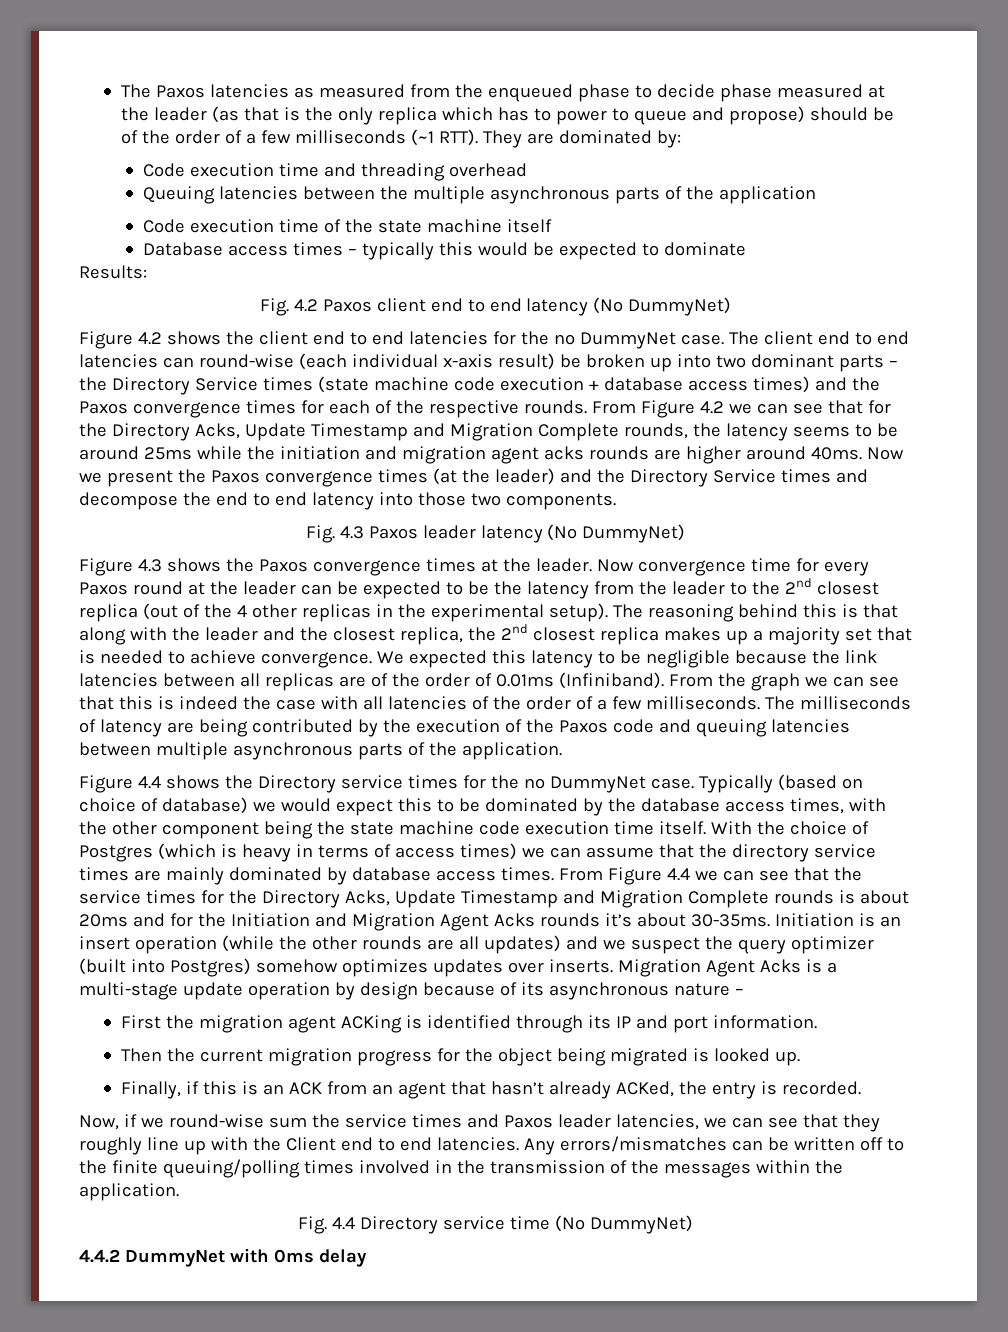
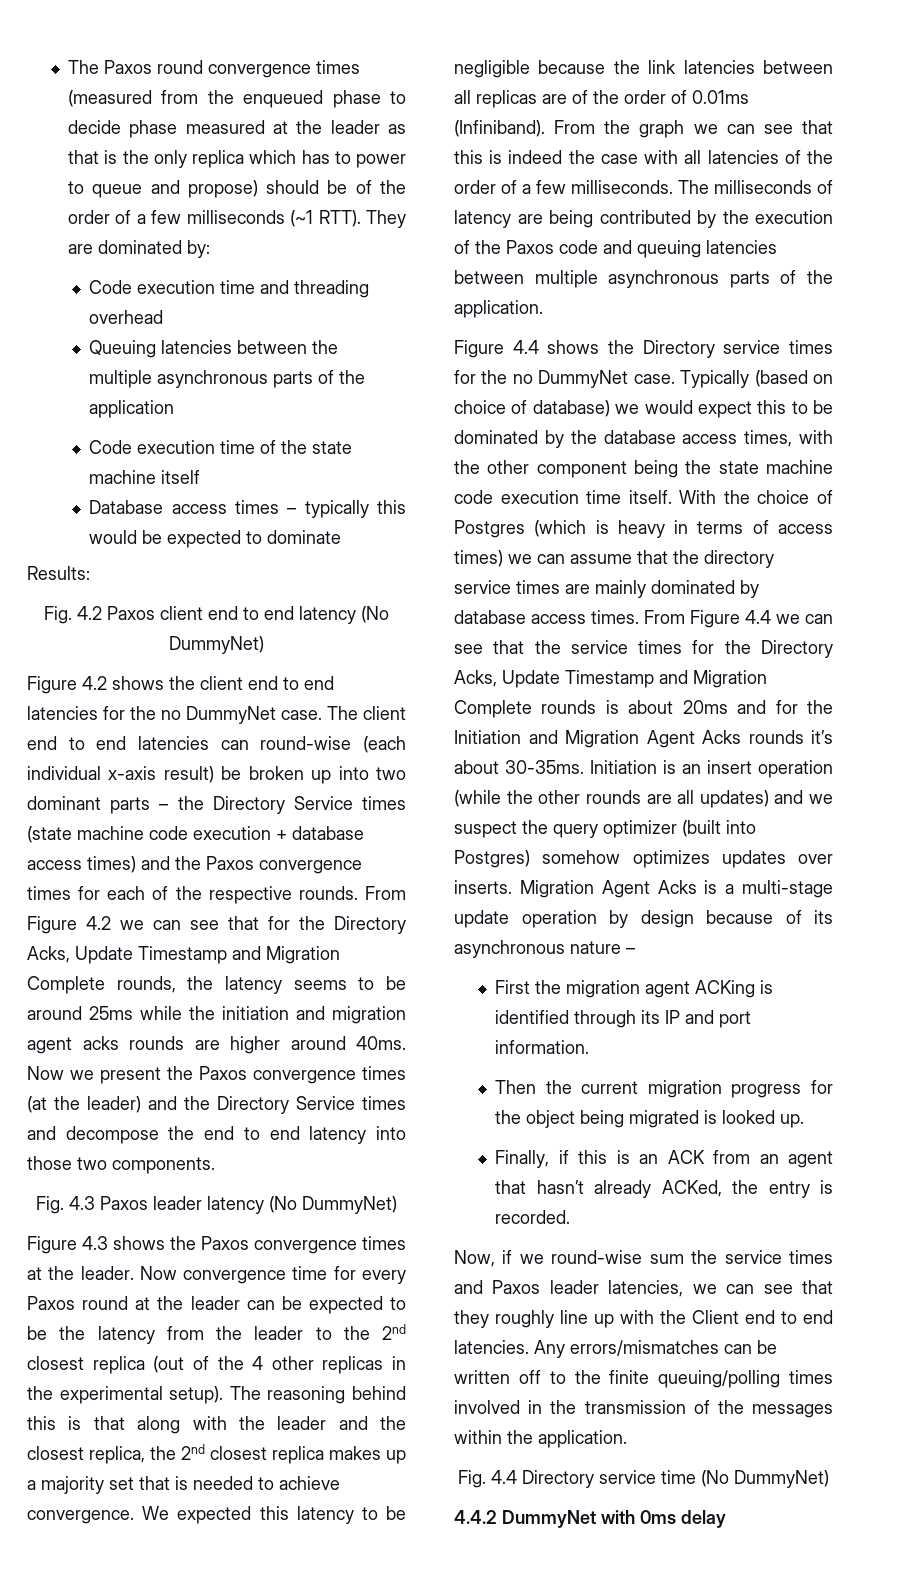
- The Paxos latencies as measured from the enqueued phase to decide phase measured at the leader (as that is the only replica which has to power to queue and propose) should be of the order of a few milliseconds (~1 RTT).
+ The Paxos round convergence times (measured from the enqueued phase to decide phase measured at the leader as that is the only replica which has to power to queue and propose) should be of the order of a few milliseconds (~1 RTT).

